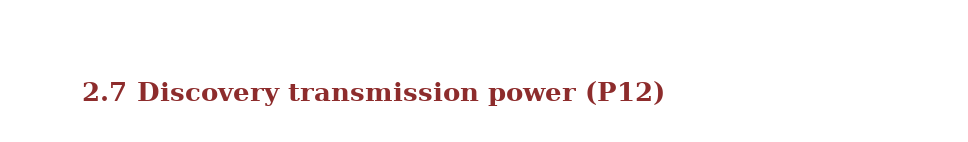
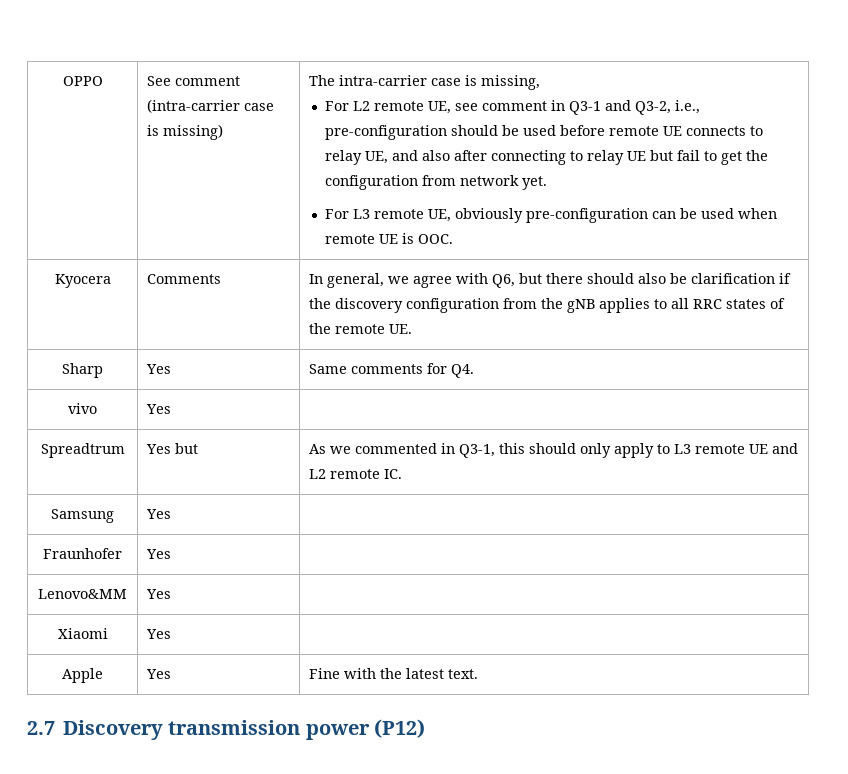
+ OPPO | See comment (intra-carrier case is missing) | The intra-carrier case is missing,
+ For L2 remote UE, see comment in Q3-1 and Q3-2, i.e., pre-configuration should be used before remote UE connects to relay UE, and also after connecting to relay UE but fail to get the configuration from network yet.
+ For L3 remote UE, obviously pre-configuration can be used when remote UE is OOC.
+ Kyocera | Comments | In general, we agree with Q6, but there should also be clarification if the discovery configuration from the gNB applies to all RRC states of the remote UE.
+ Sharp | Yes | Same comments for Q4.
+ vivo | Yes |
+ Spreadtrum | Yes but | As we commented in Q3-1, this should only apply to L3 remote UE and L2 remote IC.
+ Samsung | Yes |
+ Fraunhofer | Yes |
+ Lenovo&MM | Yes |
+ Xiaomi | Yes |
+ Apple | Yes | Fine with the latest text.

